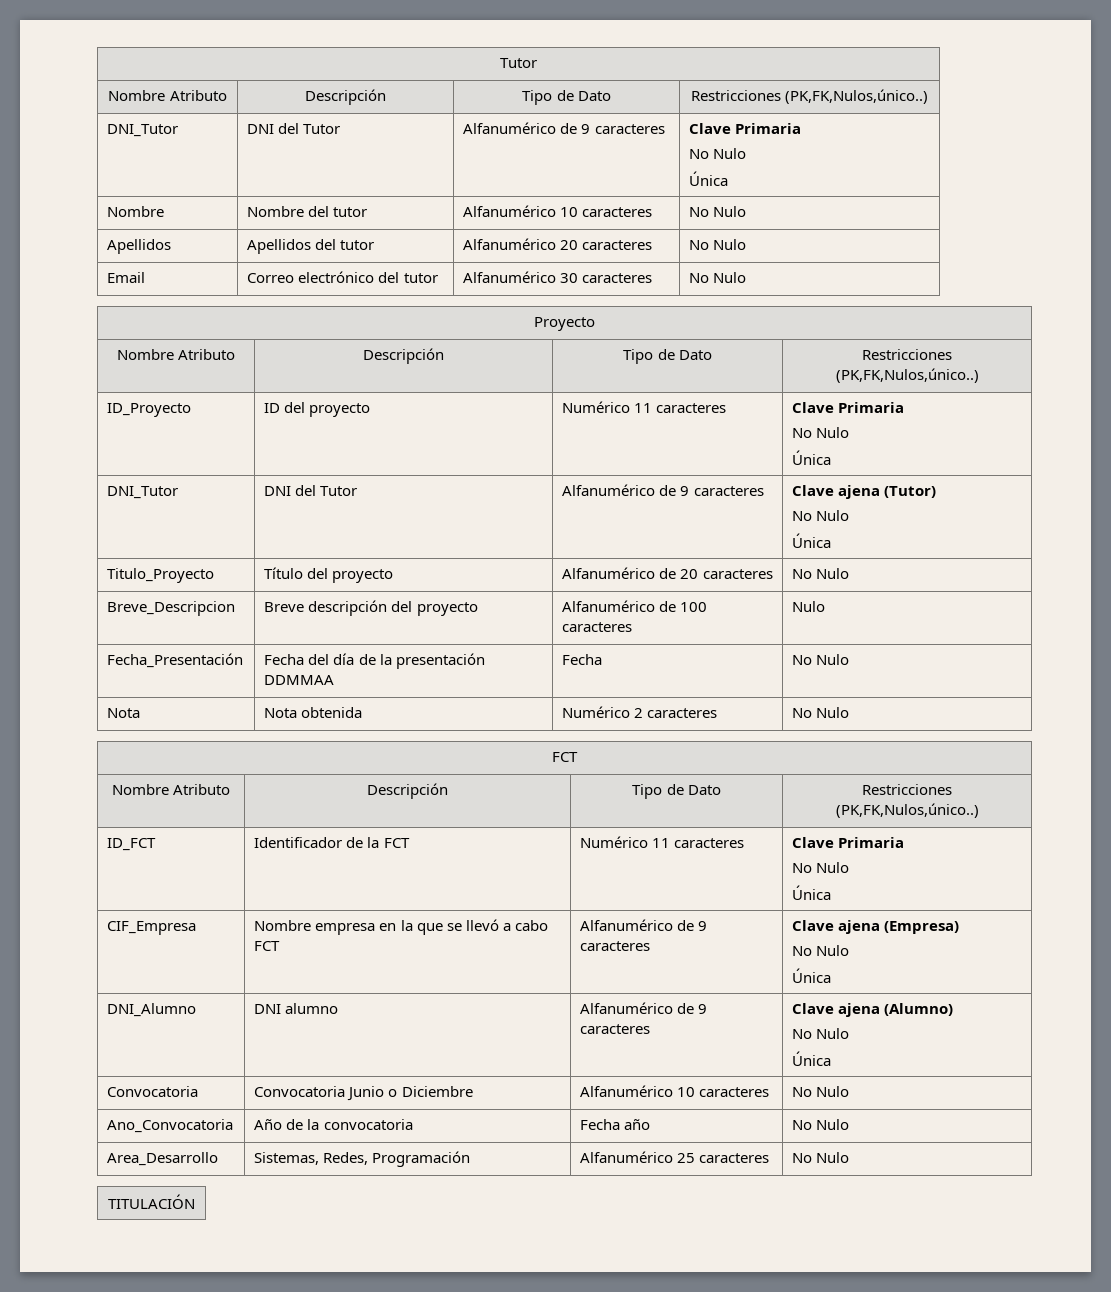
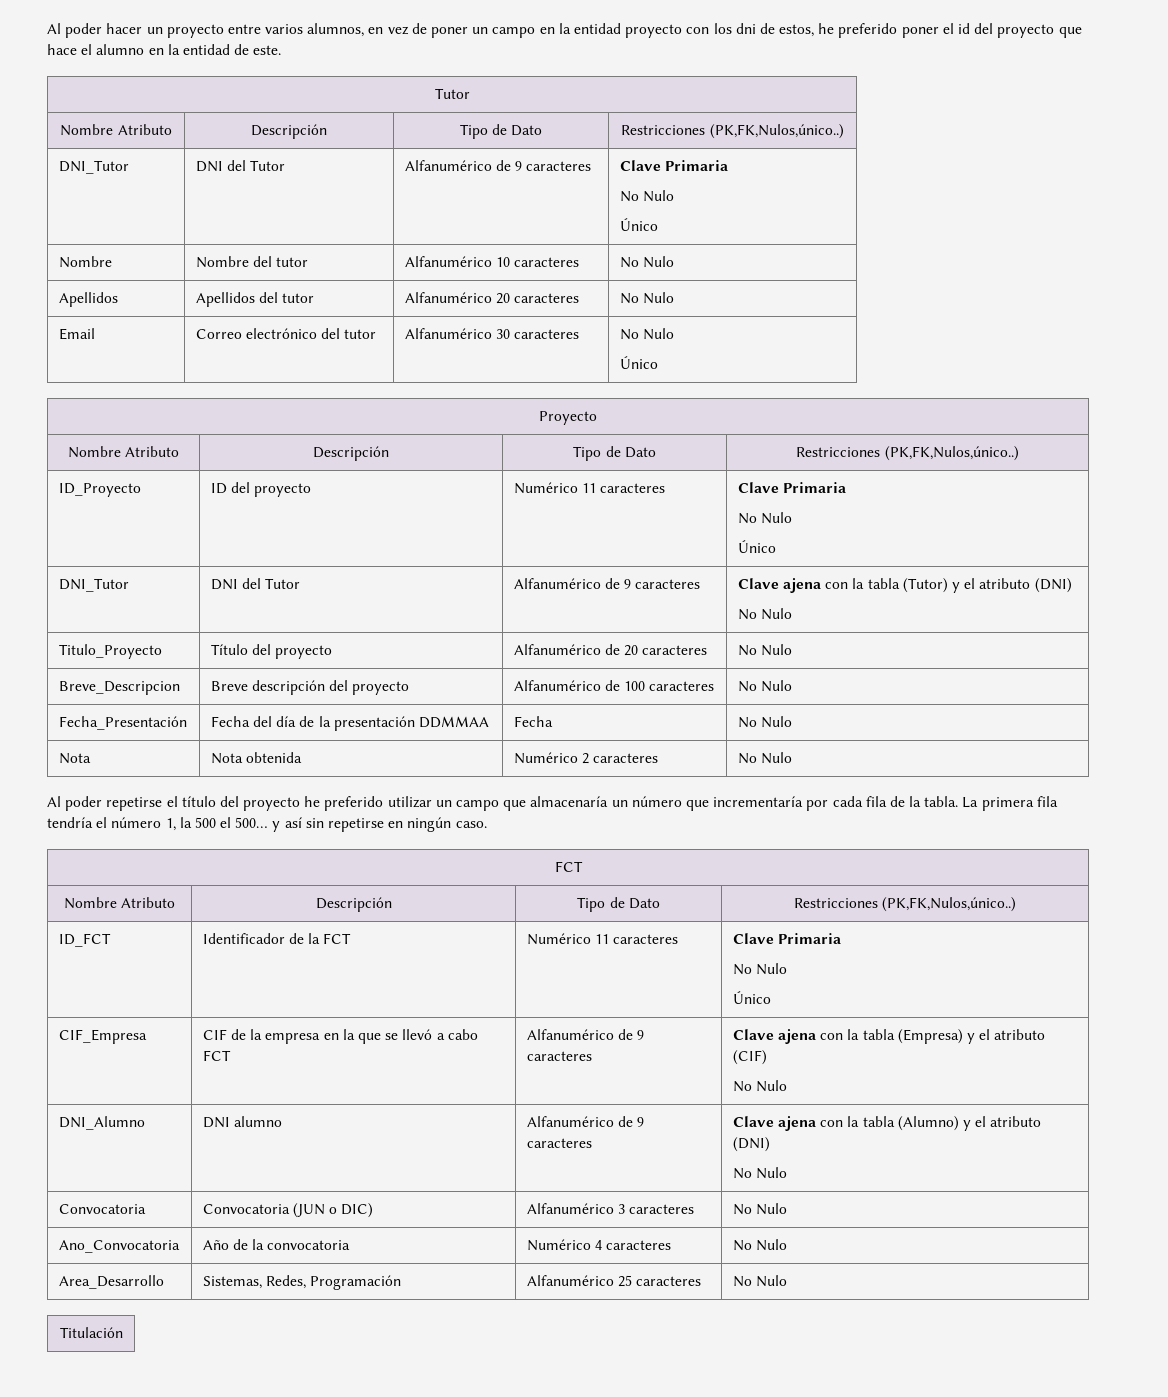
+ Al poder hacer un proyecto entre varios alumnos, en vez de poner un campo en la entidad proyecto con los dni de estos, he preferido poner el id del proyecto que hace el alumno en la entidad de este.
  DNI_Tutor | DNI del Tutor | Alfanumérico de 9 caracteres | Clave Primaria
  No Nulo
- Única
+ Único
  Email | Correo electrónico del tutor | Alfanumérico 30 caracteres | No Nulo
+ Único
  ID_Proyecto | ID del proyecto | Numérico 11 caracteres | Clave Primaria
  No Nulo
- Única
+ Único
- DNI_Tutor | DNI del Tutor | Alfanumérico de 9 caracteres | Clave ajena (Tutor)
+ DNI_Tutor | DNI del Tutor | Alfanumérico de 9 caracteres | Clave ajena con la tabla (Tutor) y el atributo (DNI)
  No Nulo
- Única
- Breve_Descripcion | Breve descripción del proyecto | Alfanumérico de 100 caracteres | Nulo
+ Breve_Descripcion | Breve descripción del proyecto | Alfanumérico de 100 caracteres | No Nulo
+ Al poder repetirse el título del proyecto he preferido utilizar un campo que almacenaría un número que incrementaría por cada fila de la tabla. La primera fila tendría el número 1, la 500 el 500… y así sin repetirse en ningún caso.
  ID_FCT | Identificador de la FCT | Numérico 11 caracteres | Clave Primaria
  No Nulo
- Única
+ Único
- CIF_Empresa | Nombre empresa en la que se llevó a cabo FCT | Alfanumérico de 9 caracteres | Clave ajena (Empresa)
+ CIF_Empresa | CIF de la empresa en la que se llevó a cabo FCT | Alfanumérico de 9 caracteres | Clave ajena con la tabla (Empresa) y el atributo (CIF)
  No Nulo
- Única
- DNI_Alumno | DNI alumno | Alfanumérico de 9 caracteres | Clave ajena (Alumno)
+ DNI_Alumno | DNI alumno | Alfanumérico de 9 caracteres | Clave ajena con la tabla (Alumno) y el atributo (DNI)
  No Nulo
- Única
- Convocatoria | Convocatoria Junio o Diciembre | Alfanumérico 10 caracteres | No Nulo
+ Convocatoria | Convocatoria (JUN o DIC) | Alfanumérico 3 caracteres | No Nulo
- Ano_Convocatoria | Año de la convocatoria | Fecha año | No Nulo
+ Ano_Convocatoria | Año de la convocatoria | Numérico 4 caracteres | No Nulo
- TITULACIÓN
+ Titulación

